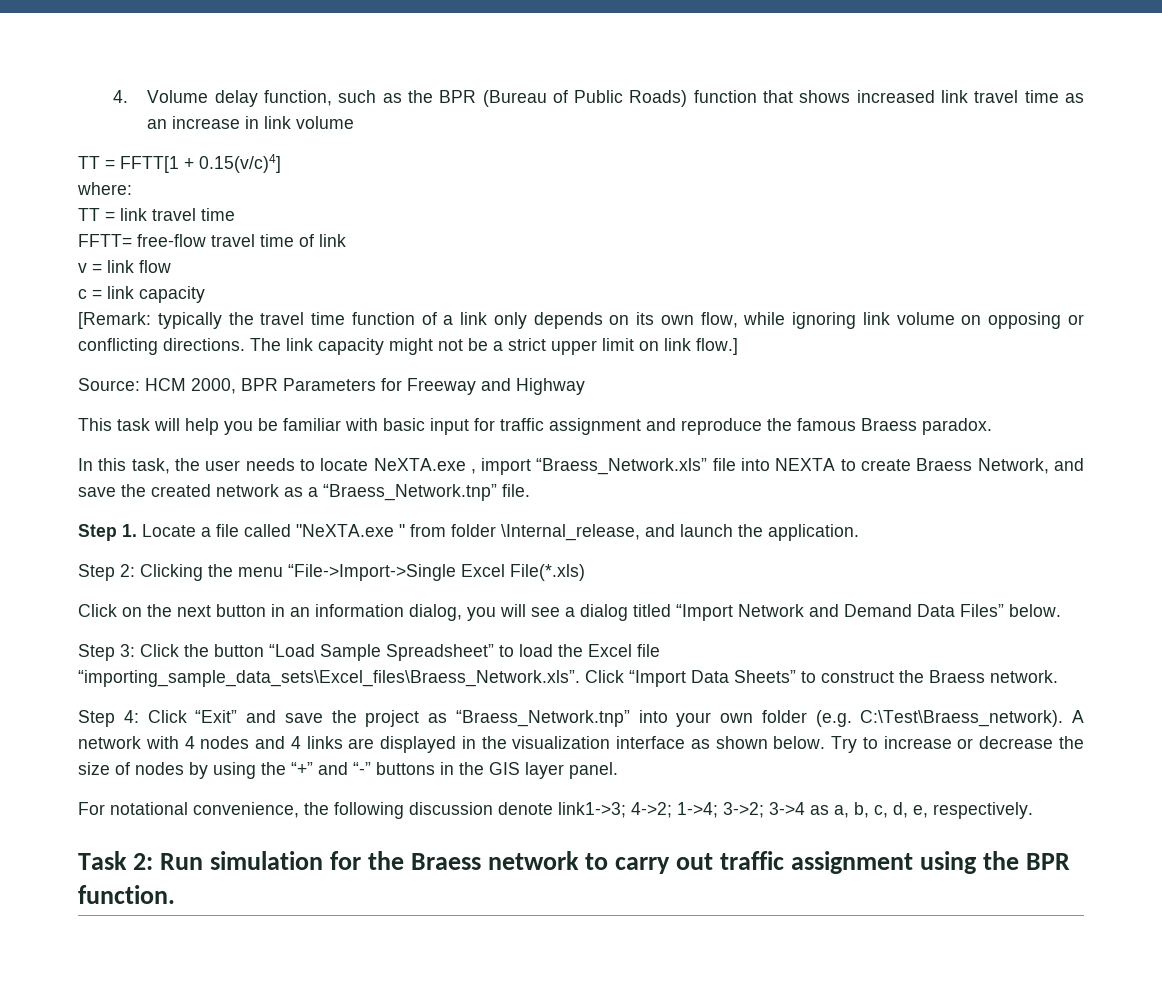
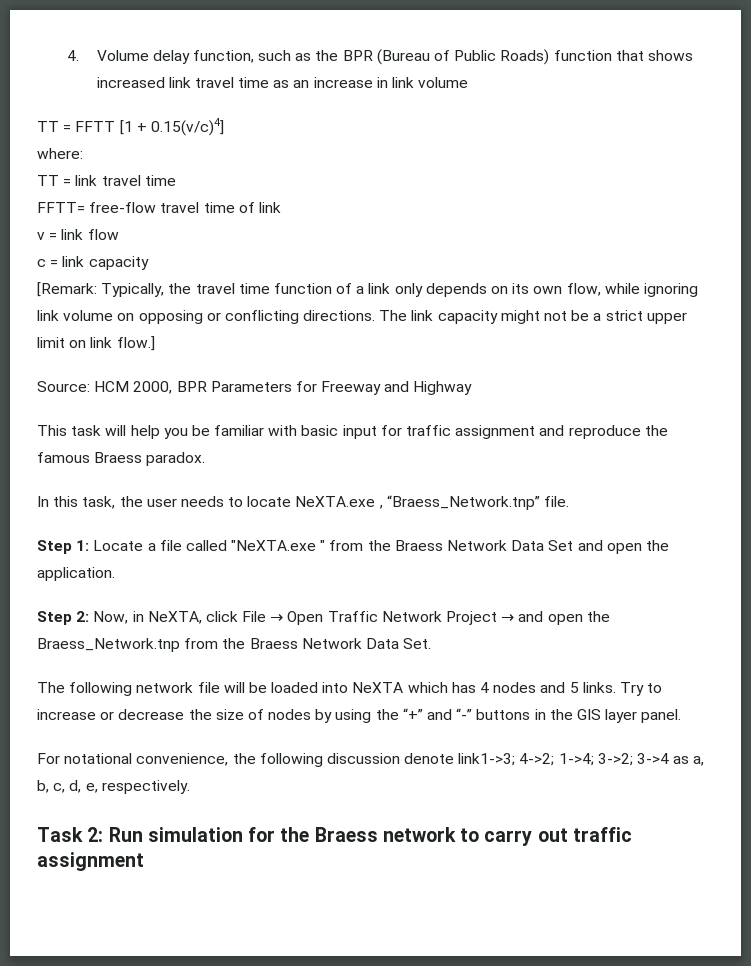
- TT = FFTT[1 + 0.15(v/c)4]
+ TT = FFTT [1 + 0.15(v/c)4]
- [Remark: typically the travel time function of a link only depends on its own flow, while ignoring link volume on opposing or conflicting directions.
+ [Remark: Typically, the travel time function of a link only depends on its own flow, while ignoring link volume on opposing or conflicting directions.
- In this task, the user needs to locate NeXTA.exe , import “Braess_Network.xls” file into NEXTA to create Braess Network, and save the created network as a “Braess_Network.tnp” file.
+ In this task, the user needs to locate NeXTA.exe , “Braess_Network.tnp” file.
- Step 1. Locate a file called "NeXTA.exe " from folder \Internal_release, and launch the application.
- Step 2: Clicking the menu “File->Import->Single Excel File(*.xls)
- Click on the next button in an information dialog, you will see a dialog titled “Import Network and Demand Data Files” below.
- Step 3: Click the button “Load Sample Spreadsheet” to load the Excel file “importing_sample_data_sets\Excel_files\Braess_Network.xls”. Click “Import Data Sheets” to construct the Braess network.
- Step 4: Click “Exit” and save the project as “Braess_Network.tnp” into your own folder (e.g. C:\Test\Braess_network). A network with 4 nodes and 4 links are displayed in the visualization interface as shown below.
+ Step 1: Locate a file called "NeXTA.exe " from the Braess Network Data Set and open the application.
+ Step 2: Now, in NeXTA, click File → Open Traffic Network Project → and open the Braess_Network.tnp from the Braess Network Data Set.
+ The following network file will be loaded into NeXTA which has 4 nodes and 5 links.
- Task 2: Run simulation for the Braess network to carry out traffic assignment using the BPR function.
+ Task 2: Run simulation for the Braess network to carry out traffic assignment

